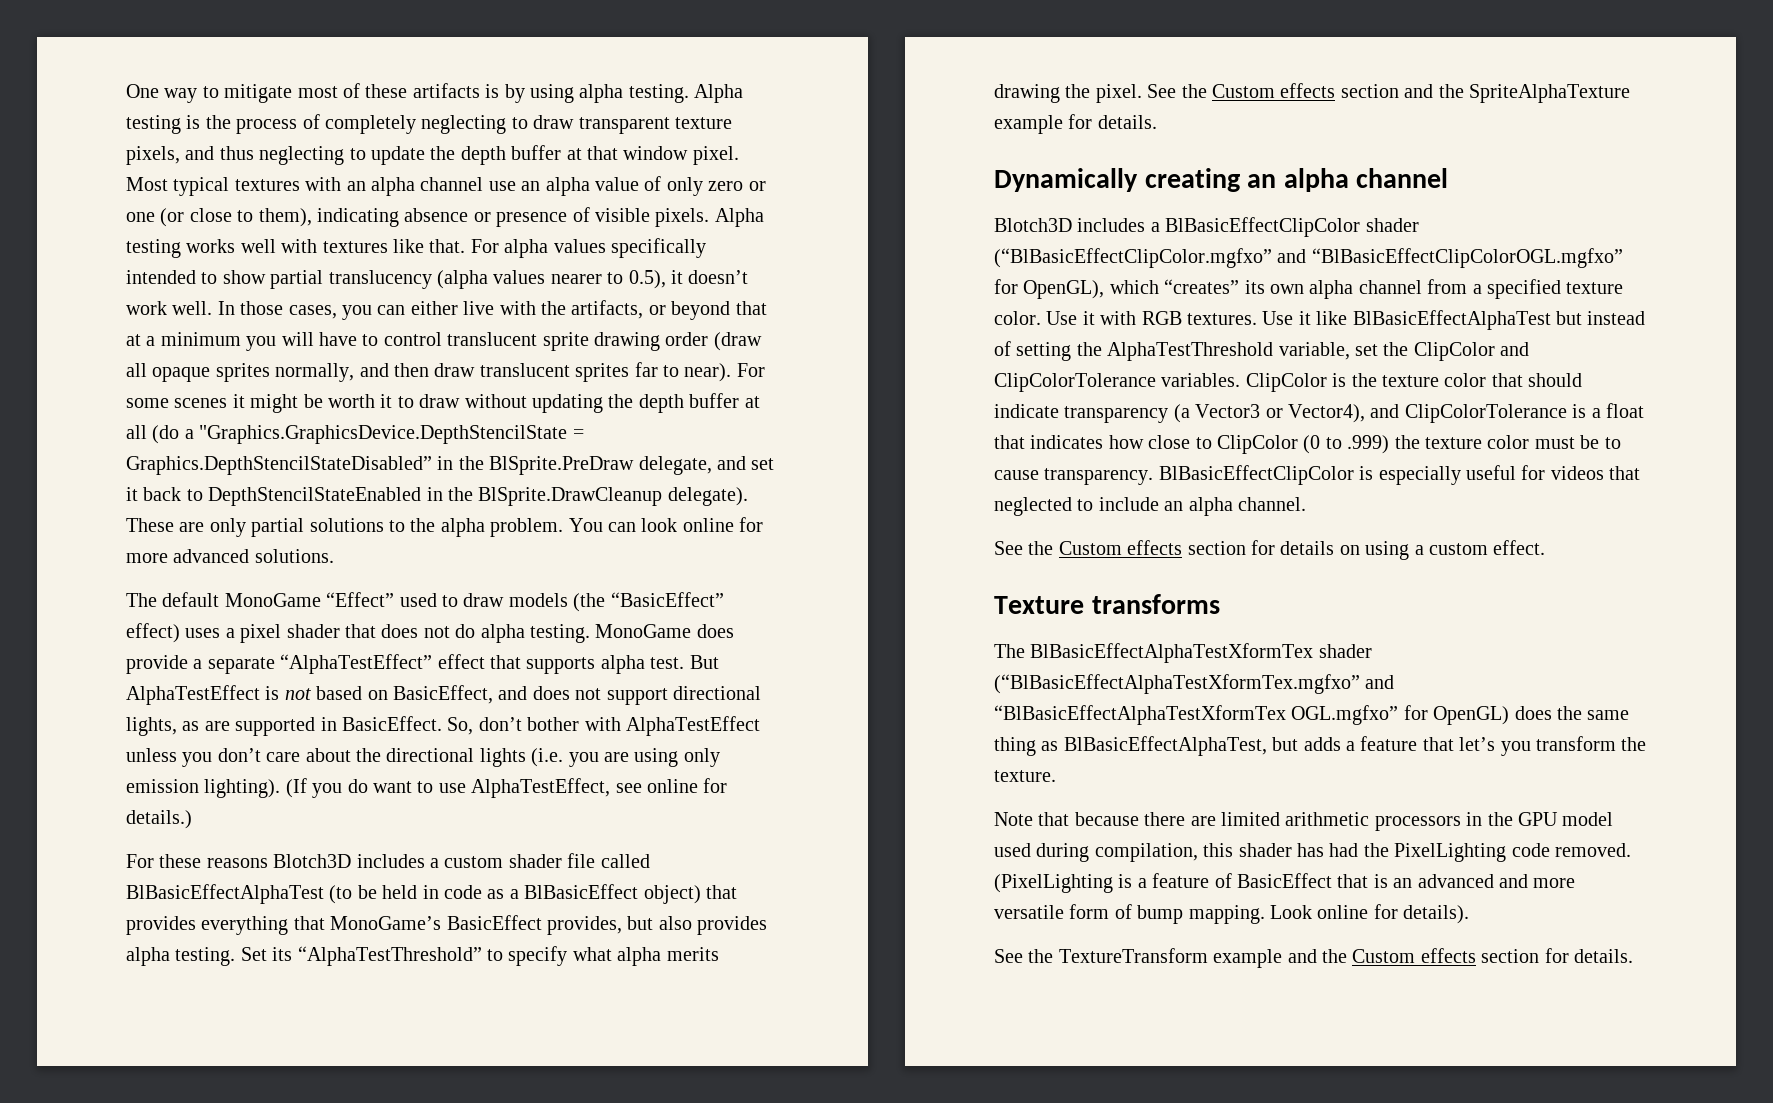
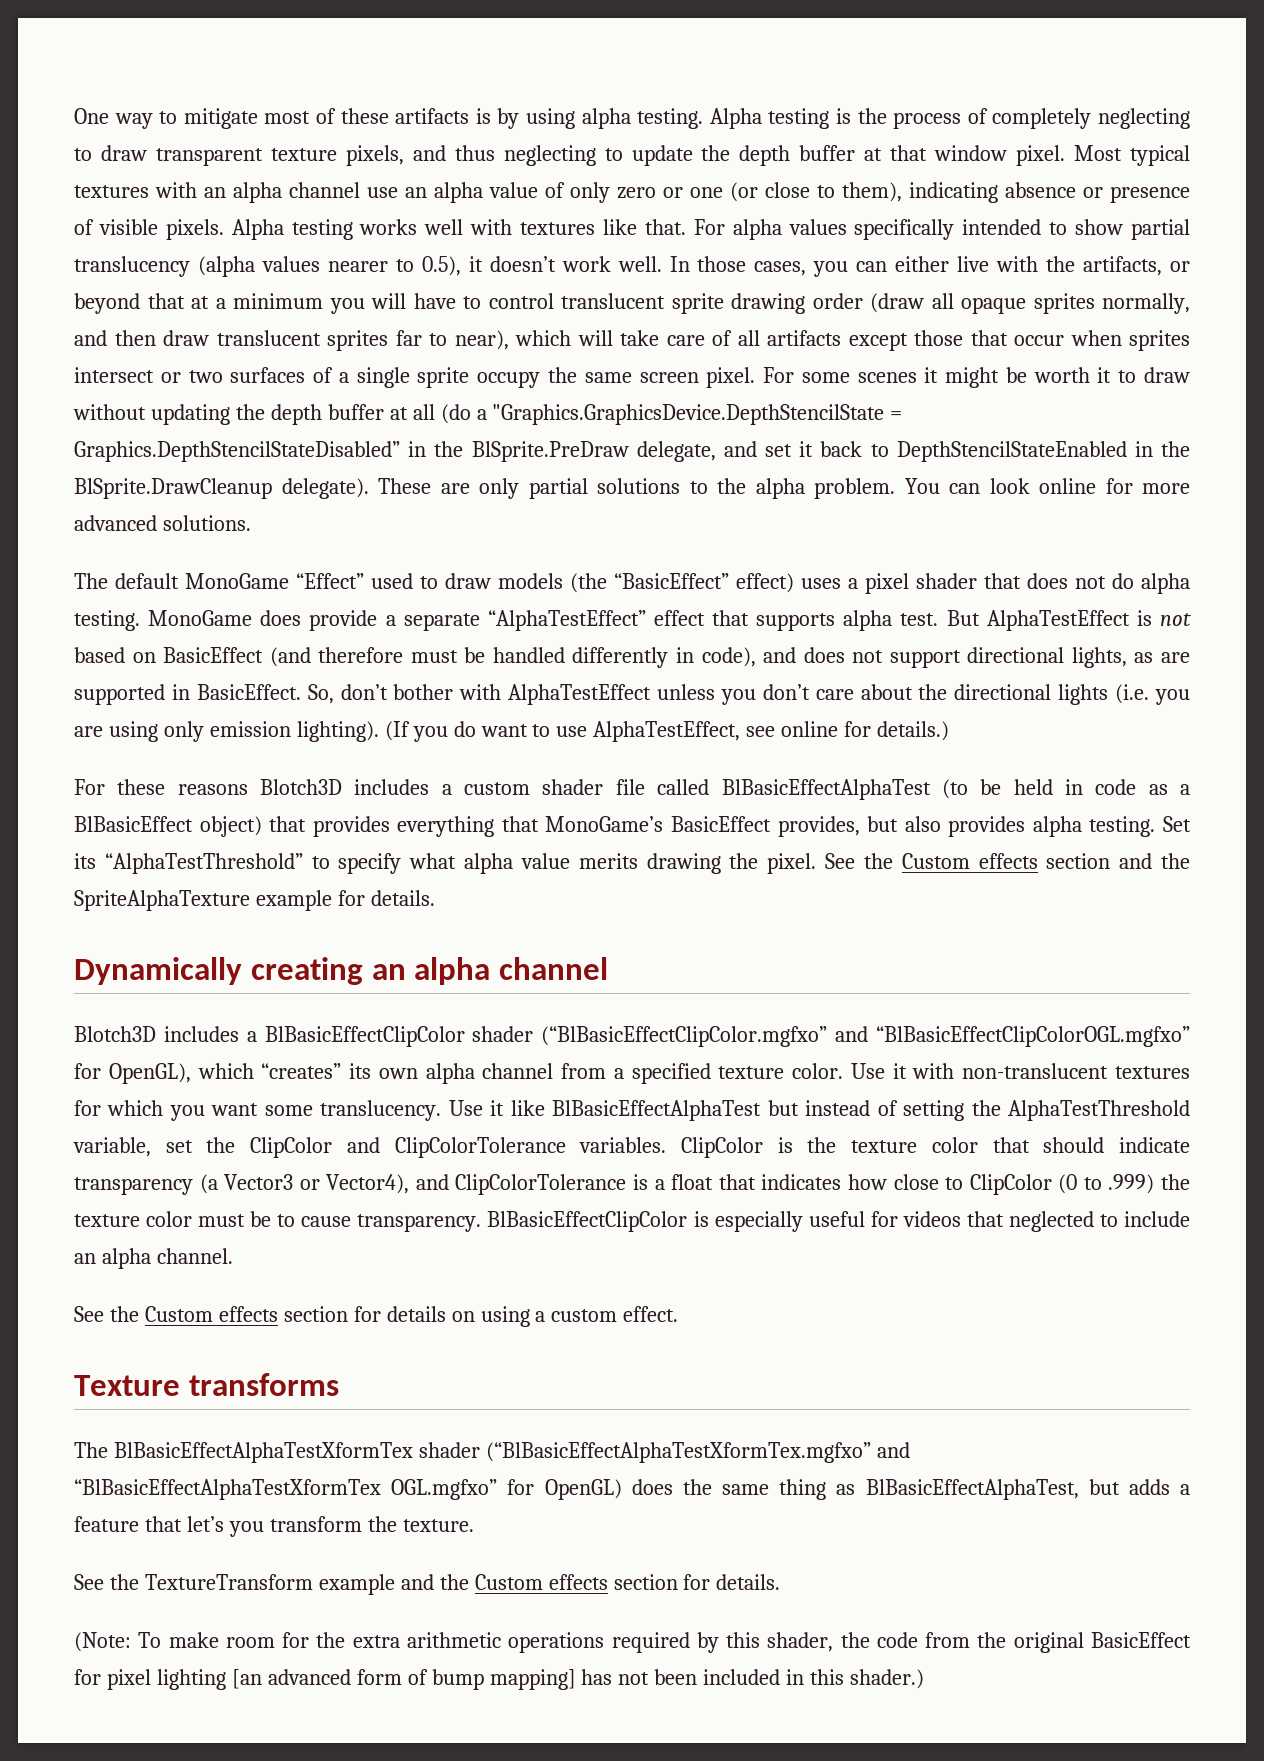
- In those cases, you can either live with the artifacts, or beyond that at a minimum you will have to control translucent sprite drawing order (draw all opaque sprites normally, and then draw translucent sprites far to near).
+ In those cases, you can either live with the artifacts, or beyond that at a minimum you will have to control translucent sprite drawing order (draw all opaque sprites normally, and then draw translucent sprites far to near), which will take care of all artifacts except those that occur when sprites intersect or two surfaces of a single sprite occupy the same screen pixel.
- But AlphaTestEffect is not based on BasicEffect, and does not support directional lights, as are supported in BasicEffect.
+ But AlphaTestEffect is not based on BasicEffect (and therefore must be handled differently in code), and does not support directional lights, as are supported in BasicEffect.
- Set its “AlphaTestThreshold” to specify what alpha merits drawing the pixel.
+ Set its “AlphaTestThreshold” to specify what alpha value merits drawing the pixel.
- Use it with RGB textures.
+ Use it with non-translucent textures for which you want some translucency.
- Note that because there are limited arithmetic processors in the GPU model used during compilation, this shader has had the PixelLighting code removed. (PixelLighting is a feature of BasicEffect that is an advanced and more versatile form of bump mapping. Look online for details).
+ (Note: To make room for the extra arithmetic operations required by this shader, the code from the original BasicEffect for pixel lighting [an advanced form of bump mapping] has not been included in this shader.)

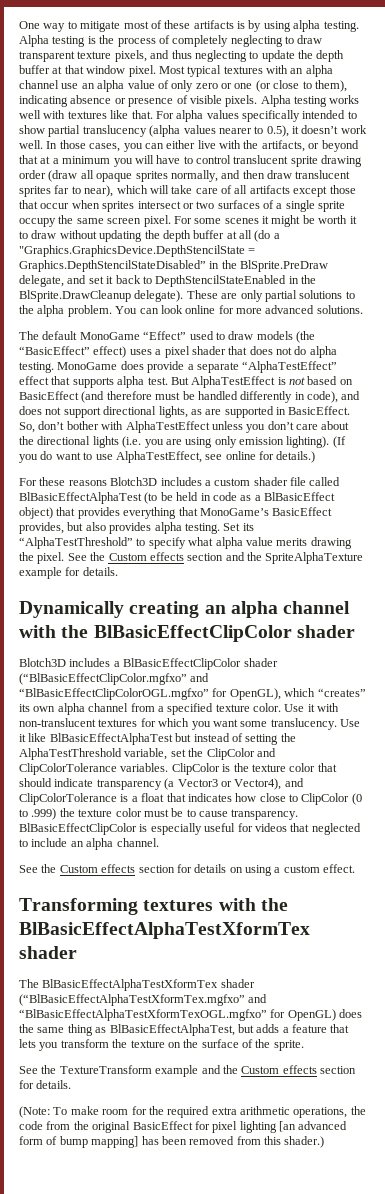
- Dynamically creating an alpha channel
+ Dynamically creating an alpha channel with the BlBasicEffectClipColor shader
- Texture transforms
+ Transforming textures with the BlBasicEffectAlphaTestXformTex shader
- The BlBasicEffectAlphaTestXformTex shader (“BlBasicEffectAlphaTestXformTex.mgfxo” and “BlBasicEffectAlphaTestXformTex OGL.mgfxo” for OpenGL) does the same thing as BlBasicEffectAlphaTest, but adds a feature that let’s you transform the texture.
+ The BlBasicEffectAlphaTestXformTex shader (“BlBasicEffectAlphaTestXformTex.mgfxo” and “BlBasicEffectAlphaTestXformTexOGL.mgfxo” for OpenGL) does the same thing as BlBasicEffectAlphaTest, but adds a feature that lets you transform the texture on the surface of the sprite.
- (Note: To make room for the extra arithmetic operations required by this shader, the code from the original BasicEffect for pixel lighting [an advanced form of bump mapping] has not been included in this shader.)
+ (Note: To make room for the required extra arithmetic operations, the code from the original BasicEffect for pixel lighting [an advanced form of bump mapping] has been removed from this shader.)

